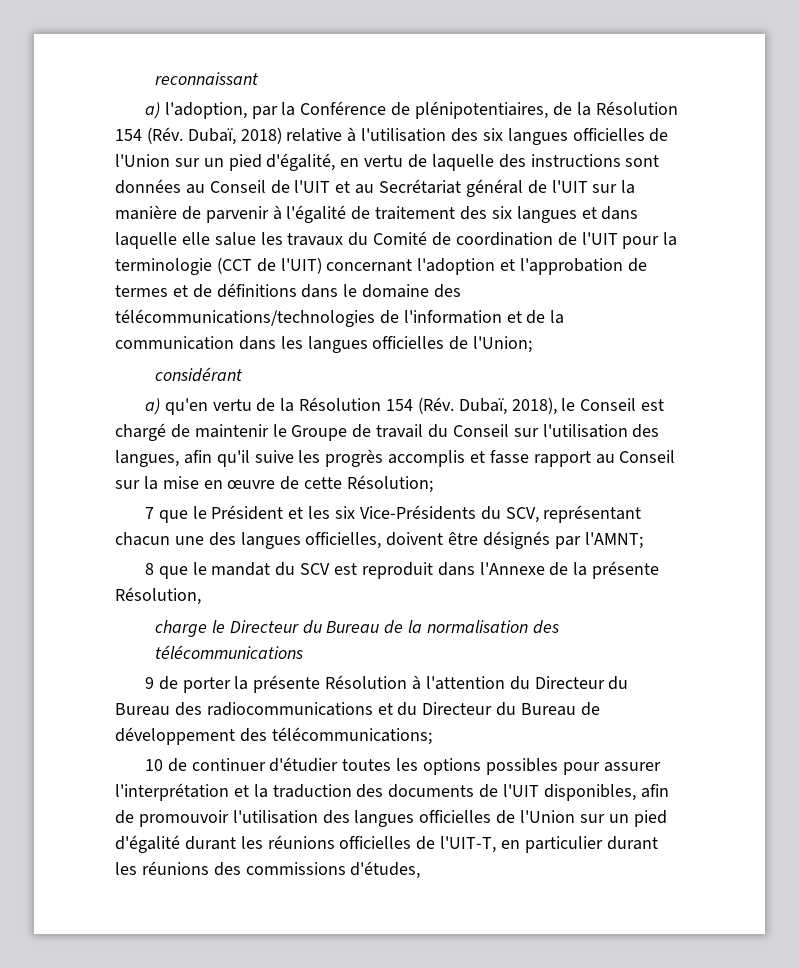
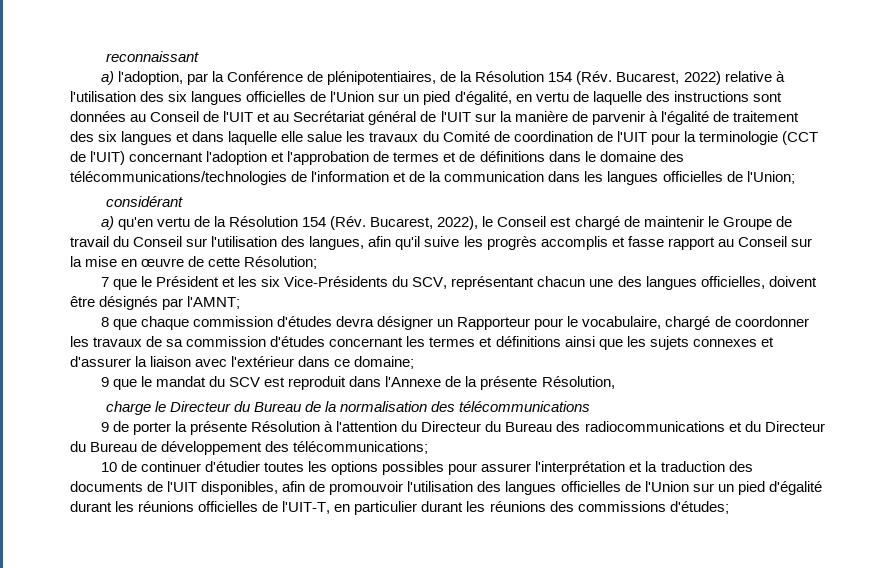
- a) l'adoption, par la Conférence de plénipotentiaires, de la Résolution 154 (Rév. Dubaï, 2018) relative à l'utilisation des six langues officielles de l'Union sur un pied d'égalité, en vertu de laquelle des instructions sont données au Conseil de l'UIT et au Secrétariat général de l'UIT sur la manière de parvenir à l'égalité de traitement des six langues et dans laquelle elle salue les travaux du Comité de coordination de l'UIT pour la terminologie (CCT de l'UIT) concernant l'adoption et l'approbation de termes et de définitions dans le domaine des télécommunications/technologies de l'information et de la communication dans les langues officielles de l'Union;
+ a) l'adoption, par la Conférence de plénipotentiaires, de la Résolution 154 (Rév. Bucarest, 2022) relative à l'utilisation des six langues officielles de l'Union sur un pied d'égalité, en vertu de laquelle des instructions sont données au Conseil de l'UIT et au Secrétariat général de l'UIT sur la manière de parvenir à l'égalité de traitement des six langues et dans laquelle elle salue les travaux du Comité de coordination de l'UIT pour la terminologie (CCT de l'UIT) concernant l'adoption et l'approbation de termes et de définitions dans le domaine des télécommunications/technologies de l'information et de la communication dans les langues officielles de l'Union;
- a) qu'en vertu de la Résolution 154 (Rév. Dubaï, 2018), le Conseil est chargé de maintenir le Groupe de travail du Conseil sur l'utilisation des langues, afin qu'il suive les progrès accomplis et fasse rapport au Conseil sur la mise en œuvre de cette Résolution;
+ a) qu'en vertu de la Résolution 154 (Rév. Bucarest, 2022), le Conseil est chargé de maintenir le Groupe de travail du Conseil sur l'utilisation des langues, afin qu'il suive les progrès accomplis et fasse rapport au Conseil sur la mise en œuvre de cette Résolution;
- 8 que le mandat du SCV est reproduit dans l'Annexe de la présente Résolution,
+ 8 que chaque commission d'études devra désigner un Rapporteur pour le vocabulaire, chargé de coordonner les travaux de sa commission d'études concernant les termes et définitions ainsi que les sujets connexes et d'assurer la liaison avec l'extérieur dans ce domaine;
+ 9 que le mandat du SCV est reproduit dans l'Annexe de la présente Résolution,
- 10 de continuer d'étudier toutes les options possibles pour assurer l'interprétation et la traduction des documents de l'UIT disponibles, afin de promouvoir l'utilisation des langues officielles de l'Union sur un pied d'égalité durant les réunions officielles de l'UIT-T, en particulier durant les réunions des commissions d'études,
+ 10 de continuer d'étudier toutes les options possibles pour assurer l'interprétation et la traduction des documents de l'UIT disponibles, afin de promouvoir l'utilisation des langues officielles de l'Union sur un pied d'égalité durant les réunions officielles de l'UIT-T, en particulier durant les réunions des commissions d'études;

